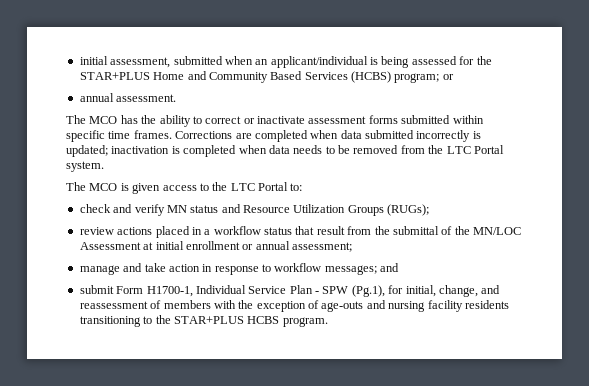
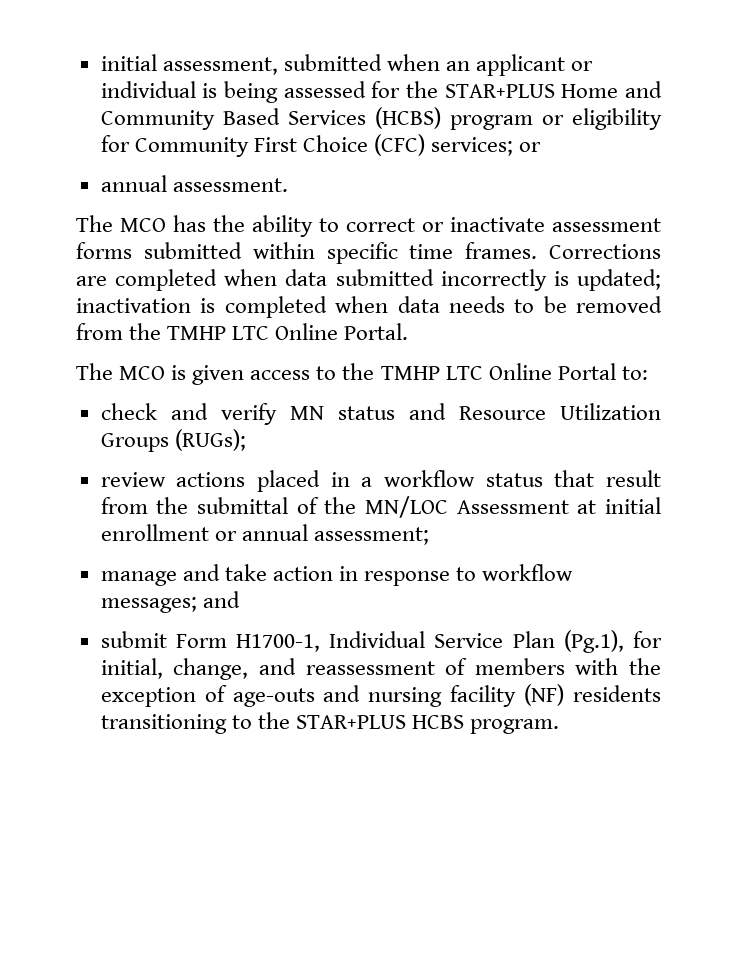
- initial assessment, submitted when an applicant/individual is being assessed for the STAR+PLUS Home and Community Based Services (HCBS) program; or
+ initial assessment, submitted when an applicant or individual is being assessed for the STAR+PLUS Home and Community Based Services (HCBS) program or eligibility for Community First Choice (CFC) services; or
- Corrections are completed when data submitted incorrectly is updated; inactivation is completed when data needs to be removed from the LTC Portal system.
+ Corrections are completed when data submitted incorrectly is updated; inactivation is completed when data needs to be removed from the TMHP LTC Online Portal.
- The MCO is given access to the LTC Portal to:
+ The MCO is given access to the TMHP LTC Online Portal to:
- submit Form H1700-1, Individual Service Plan - SPW (Pg.1), for initial, change, and reassessment of members with the exception of age-outs and nursing facility residents transitioning to the STAR+PLUS HCBS program.
+ submit Form H1700-1, Individual Service Plan (Pg.1), for initial, change, and reassessment of members with the exception of age-outs and nursing facility (NF) residents transitioning to the STAR+PLUS HCBS program.

